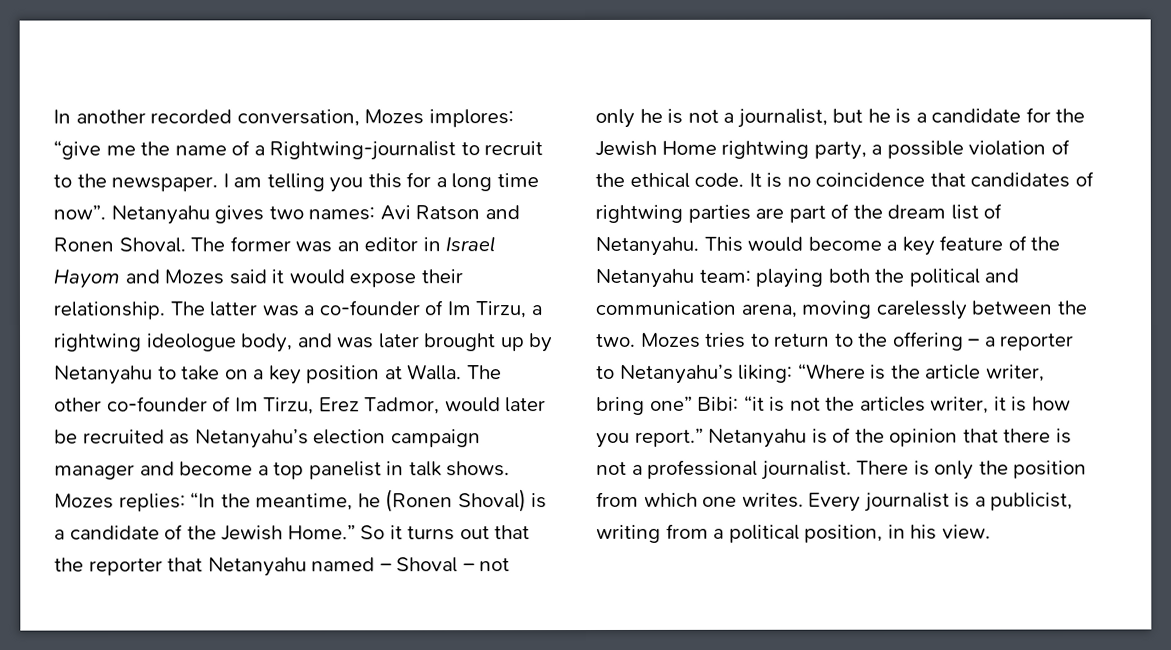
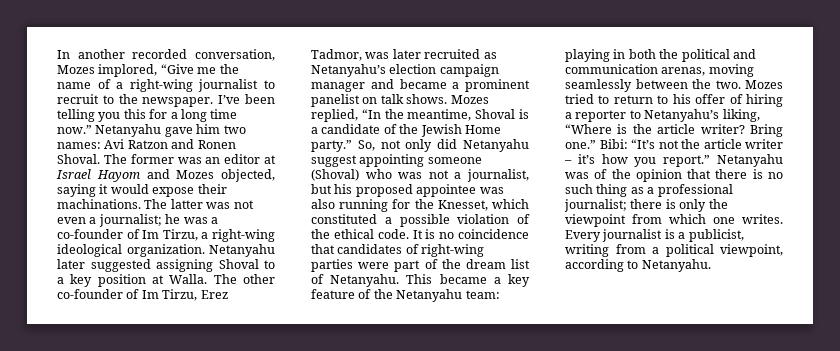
- In another recorded conversation, Mozes implores: “give me the name of a Rightwing-journalist to recruit to the newspaper.
+ In another recorded conversation, Mozes implored, “Give me the name of a right-wing journalist to recruit to the newspaper.
- I am telling you this for a long time now”. Netanyahu gives two names: Avi Ratson and Ronen Shoval.
+ I’ve been telling you this for a long time now.” Netanyahu gave him two names: Avi Ratzon and Ronen Shoval.
- The former was an editor in Israel Hayom and Mozes said it would expose their relationship.
+ The former was an editor at Israel Hayom and Mozes objected, saying it would expose their machinations.
- The latter was a co-founder of Im Tirzu, a rightwing ideologue body, and was later brought up by Netanyahu to take on a key position at Walla.
+ The latter was not even a journalist; he was a co-founder of Im Tirzu, a right-wing ideological organization. Netanyahu later suggested assigning Shoval to a key position at Walla.
- The other co-founder of Im Tirzu, Erez Tadmor, would later be recruited as Netanyahu’s election campaign manager and become a top panelist in talk shows.
+ The other co-founder of Im Tirzu, Erez Tadmor, was later recruited as Netanyahu’s election campaign manager and became a prominent panelist on talk shows.
- Mozes replies: “In the meantime, he (Ronen Shoval) is a candidate of the Jewish Home.” So it turns out that the reporter that Netanyahu named – Shoval – not only he is not a journalist, but he is a candidate for the Jewish Home rightwing party, a possible violation of the ethical code.
+ Mozes replied, “In the meantime, Shoval is a candidate of the Jewish Home party.” So, not only did Netanyahu suggest appointing someone (Shoval) who was not a journalist, but his proposed appointee was also running for the Knesset, which constituted a possible violation of the ethical code.
- It is no coincidence that candidates of rightwing parties are part of the dream list of Netanyahu.
+ It is no coincidence that candidates of right-wing parties were part of the dream list of Netanyahu.
- This would become a key feature of the Netanyahu team: playing both the political and communication arena, moving carelessly between the two.
+ This became a key feature of the Netanyahu team: playing in both the political and communication arenas, moving seamlessly between the two.
- Mozes tries to return to the offering – a reporter to Netanyahu’s liking: “Where is the article writer, bring one” Bibi: “it is not the articles writer, it is how you report.”
+ Mozes tried to return to his offer of hiring a reporter to Netanyahu’s liking, “Where is the article writer? Bring one.” Bibi: “It’s not the article writer – it’s how you report.”
- Netanyahu is of the opinion that there is not a professional journalist. There is only the position from which one writes.
+ Netanyahu was of the opinion that there is no such thing as a professional journalist; there is only the viewpoint from which one writes.
- Every journalist is a publicist, writing from a political position, in his view.
+ Every journalist is a publicist, writing from a political viewpoint, according to Netanyahu.

